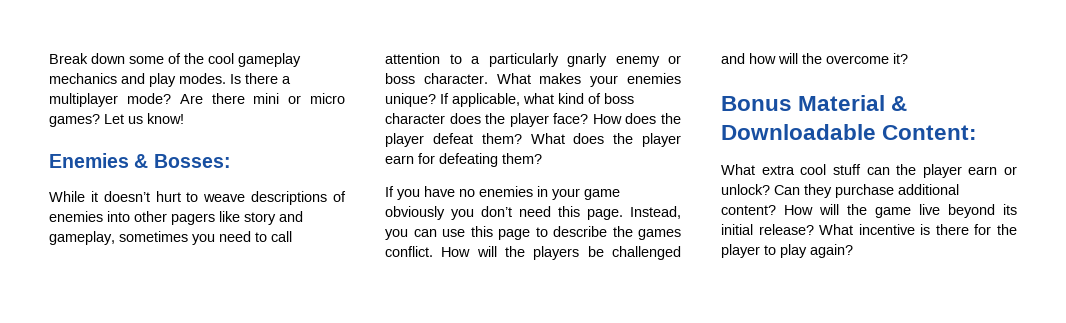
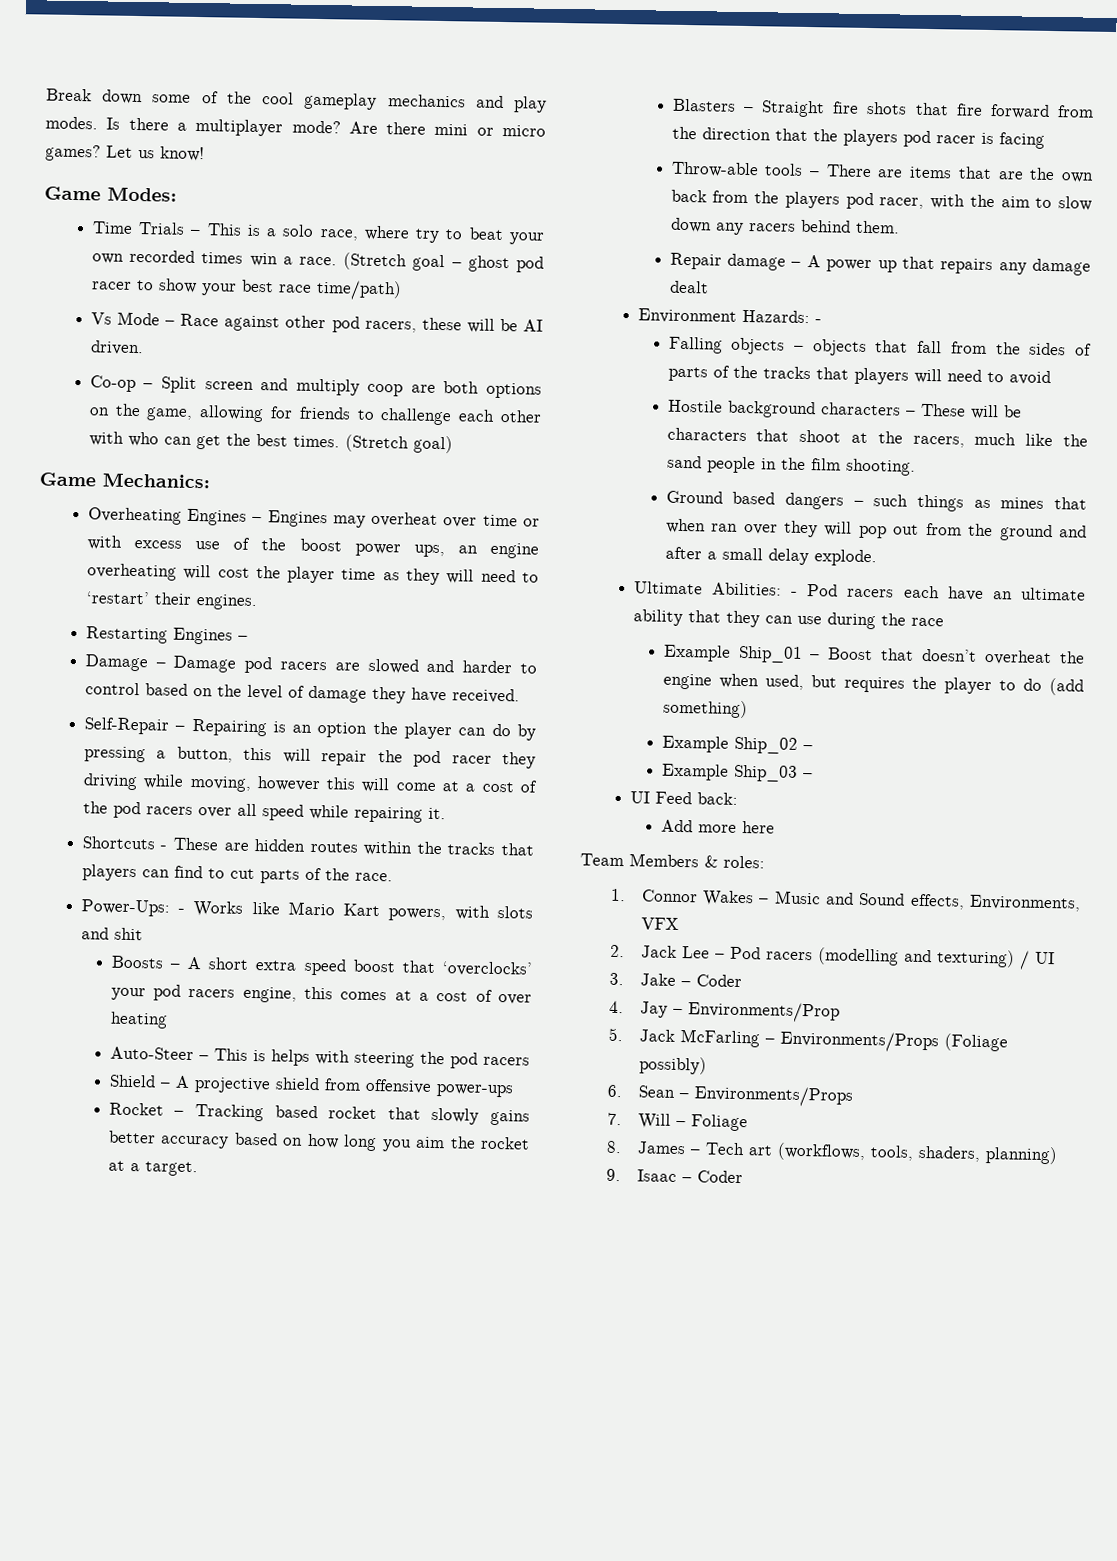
- Enemies & Bosses:
- While it doesn’t hurt to weave descriptions of enemies into other pagers like story and gameplay, sometimes you need to call attention to a particularly gnarly enemy or boss character. What makes your enemies unique? If applicable, what kind of boss character does the player face? How does the player defeat them? What does the player earn for defeating them?
- If you have no enemies in your game obviously you don’t need this page. Instead, you can use this page to describe the games conflict. How will the players be challenged and how will the overcome it?
- Bonus Material & Downloadable Content:
- What extra cool stuff can the player earn or unlock? Can they purchase additional content? How will the game live beyond its initial release? What incentive is there for the player to play again?
+ Game Modes:
+ Time Trials – This is a solo race, where try to beat your own recorded times win a race. (Stretch goal – ghost pod racer to show your best race time/path)
+ Vs Mode – Race against other pod racers, these will be AI driven.
+ Co-op – Split screen and multiply coop are both options on the game, allowing for friends to challenge each other with who can get the best times. (Stretch goal)
+ Game Mechanics:
+ Overheating Engines – Engines may overheat over time or with excess use of the boost power ups, an engine overheating will cost the player time as they will need to ‘restart’ their engines.
+ Restarting Engines –
+ Damage – Damage pod racers are slowed and harder to control based on the level of damage they have received.
+ Self-Repair – Repairing is an option the player can do by pressing a button, this will repair the pod racer they driving while moving, however this will come at a cost of the pod racers over all speed while repairing it.
+ Shortcuts - These are hidden routes within the tracks that players can find to cut parts of the race.
+ Power-Ups: - Works like Mario Kart powers, with slots and shit
+ Boosts – A short extra speed boost that ‘overclocks’ your pod racers engine, this comes at a cost of over heating
+ Auto-Steer – This is helps with steering the pod racers
+ Shield – A projective shield from offensive power-ups
+ Rocket – Tracking based rocket that slowly gains better accuracy based on how long you aim the rocket at a target.
+ Blasters – Straight fire shots that fire forward from the direction that the players pod racer is facing
+ Throw-able tools – There are items that are the own back from the players pod racer, with the aim to slow down any racers behind them.
+ Repair damage – A power up that repairs any damage dealt
+ Environment Hazards: -
+ Falling objects – objects that fall from the sides of parts of the tracks that players will need to avoid
+ Hostile background characters – These will be characters that shoot at the racers, much like the sand people in the film shooting.
+ Ground based dangers – such things as mines that when ran over they will pop out from the ground and after a small delay explode.
+ Ultimate Abilities: - Pod racers each have an ultimate ability that they can use during the race
+ Example Ship_01 – Boost that doesn’t overheat the engine when used, but requires the player to do (add something)
+ Example Ship_02 –
+ Example Ship_03 –
+ UI Feed back:
+ Add more here
+ Team Members & roles:
+ 1. Connor Wakes – Music and Sound effects, Environments, VFX
+ 2. Jack Lee – Pod racers (modelling and texturing) / UI
+ 3. Jake – Coder
+ 4. Jay – Environments/Prop
+ 5. Jack McFarling – Environments/Props (Foliage possibly)
+ 6. Sean – Environments/Props
+ 7. Will – Foliage
+ 8. James – Tech art (workflows, tools, shaders, planning)
+ 9. Isaac – Coder

